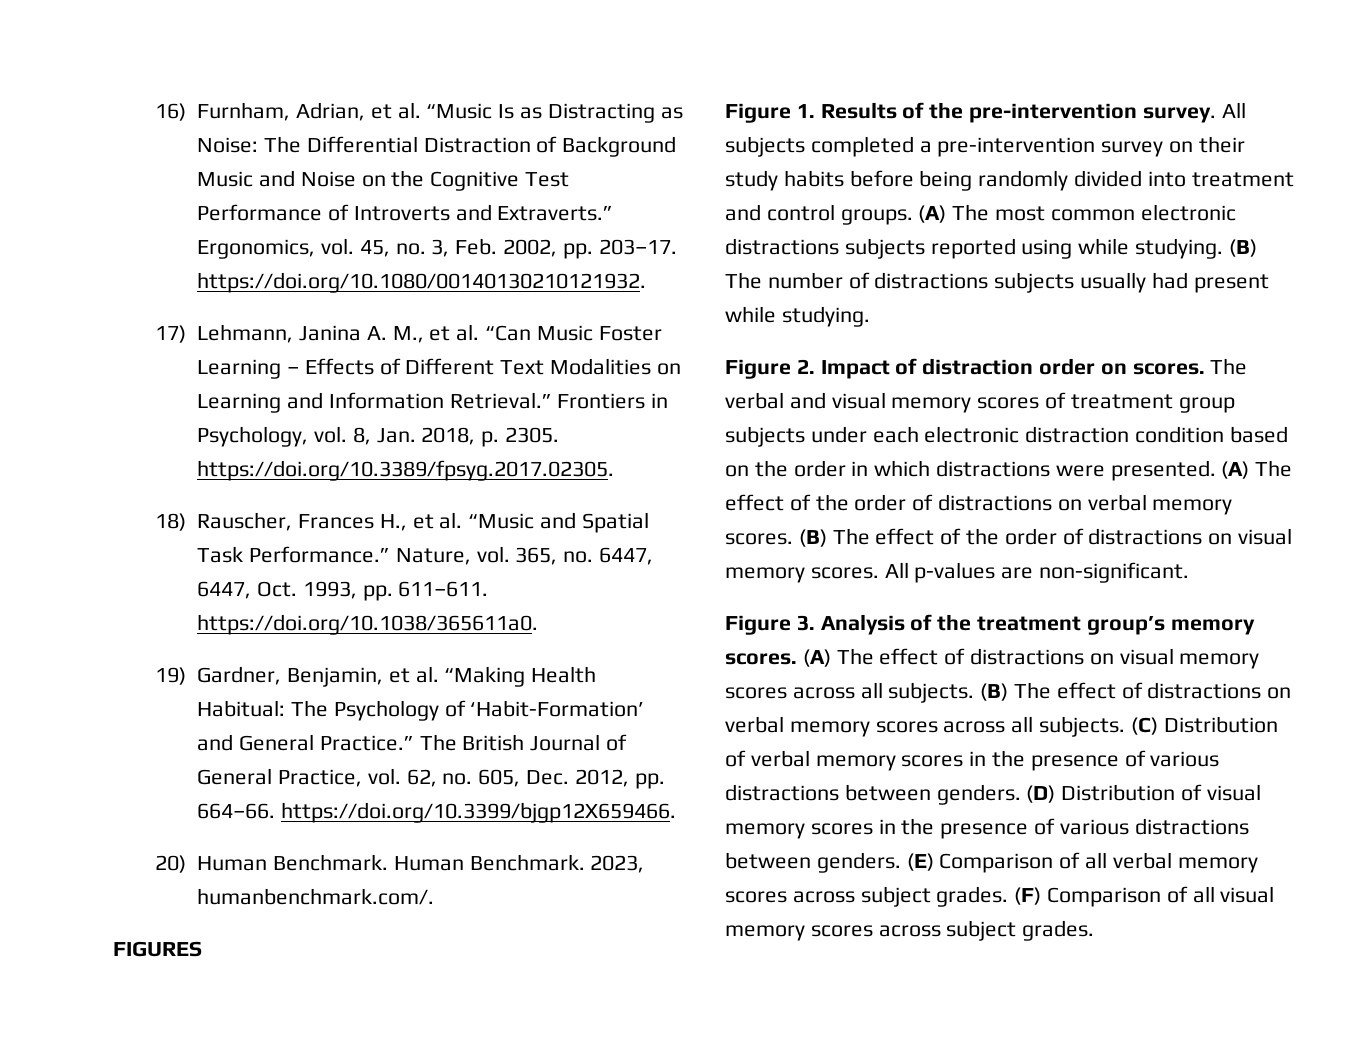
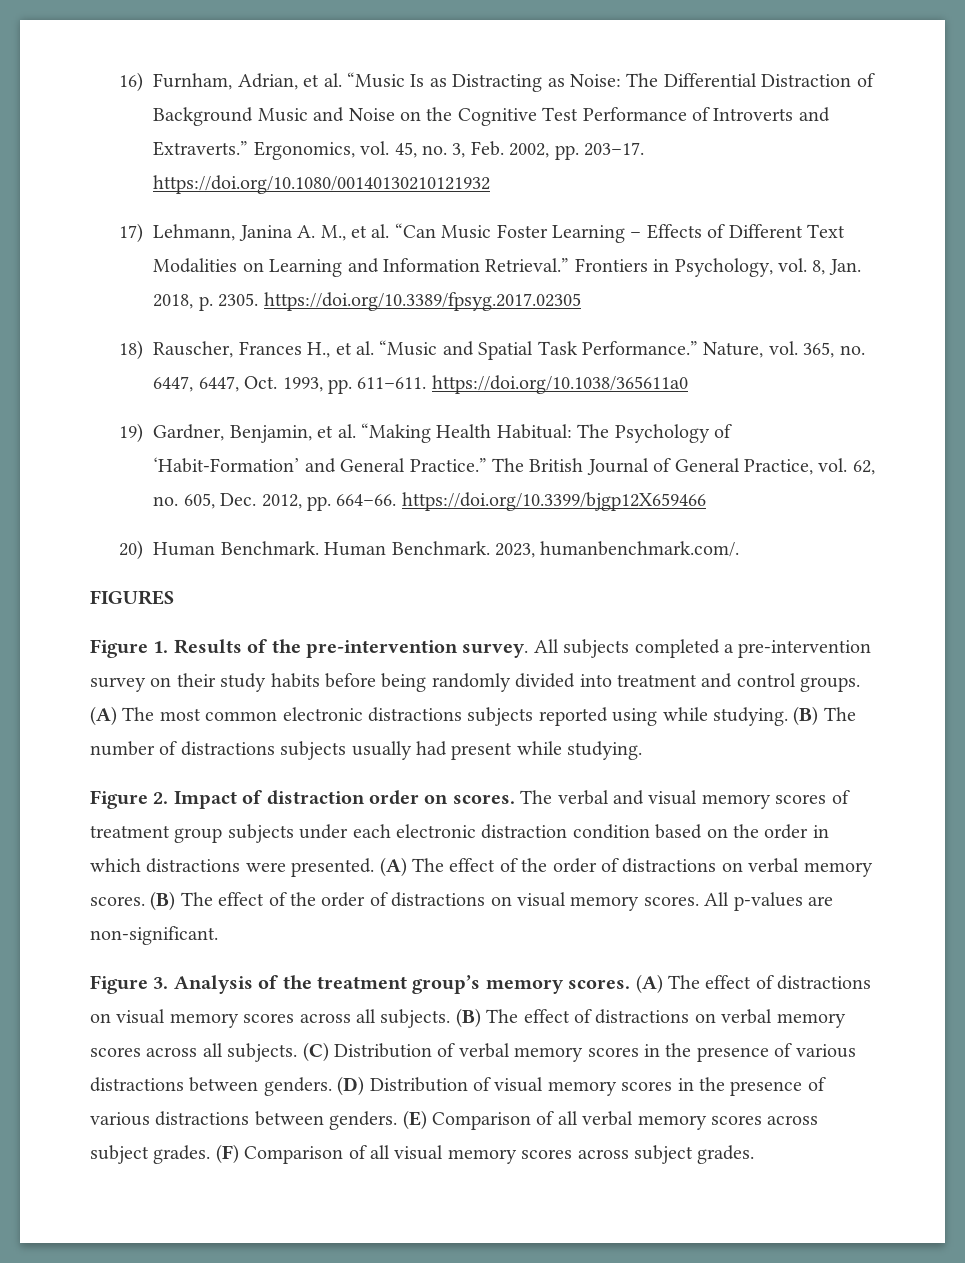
- Ergonomics, vol. 45, no. 3, Feb. 2002, pp. 203–17. https://doi.org/10.1080/00140130210121932.
+ Ergonomics, vol. 45, no. 3, Feb. 2002, pp. 203–17. https://doi.org/10.1080/00140130210121932
- Frontiers in Psychology, vol. 8, Jan. 2018, p. 2305. https://doi.org/10.3389/fpsyg.2017.02305.
+ Frontiers in Psychology, vol. 8, Jan. 2018, p. 2305. https://doi.org/10.3389/fpsyg.2017.02305
- Nature, vol. 365, no. 6447, 6447, Oct. 1993, pp. 611–611. https://doi.org/10.1038/365611a0.
+ Nature, vol. 365, no. 6447, 6447, Oct. 1993, pp. 611–611. https://doi.org/10.1038/365611a0
- The British Journal of General Practice, vol. 62, no. 605, Dec. 2012, pp. 664–66. https://doi.org/10.3399/bjgp12X659466.
+ The British Journal of General Practice, vol. 62, no. 605, Dec. 2012, pp. 664–66. https://doi.org/10.3399/bjgp12X659466

